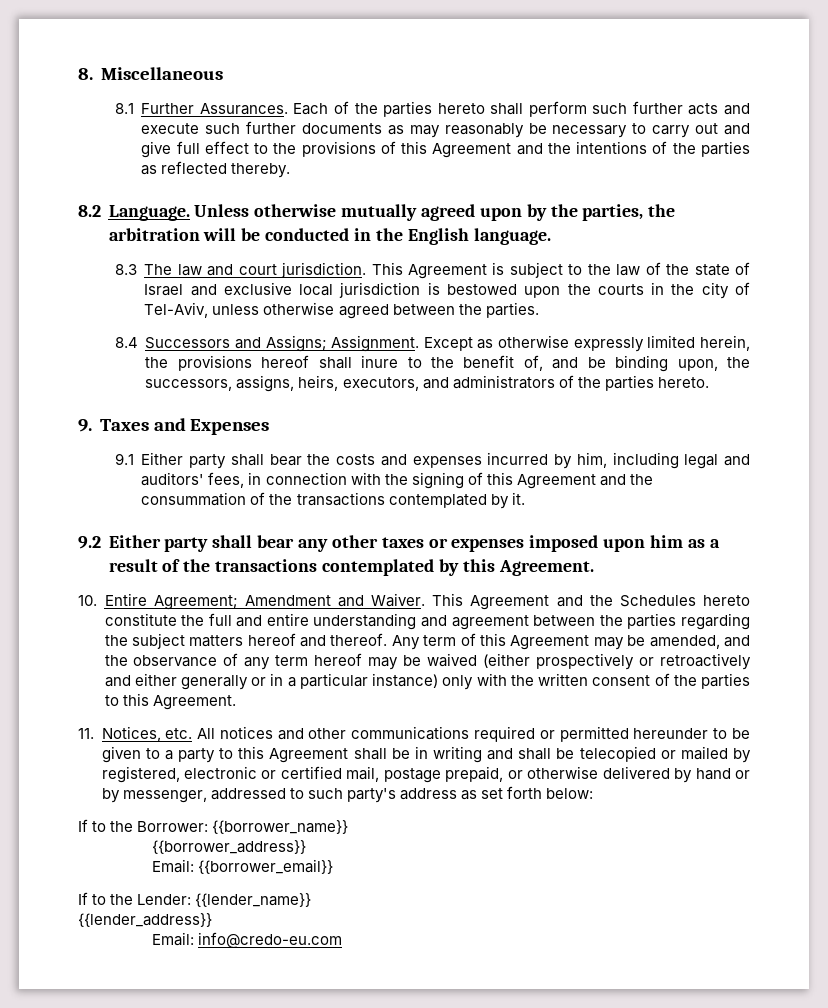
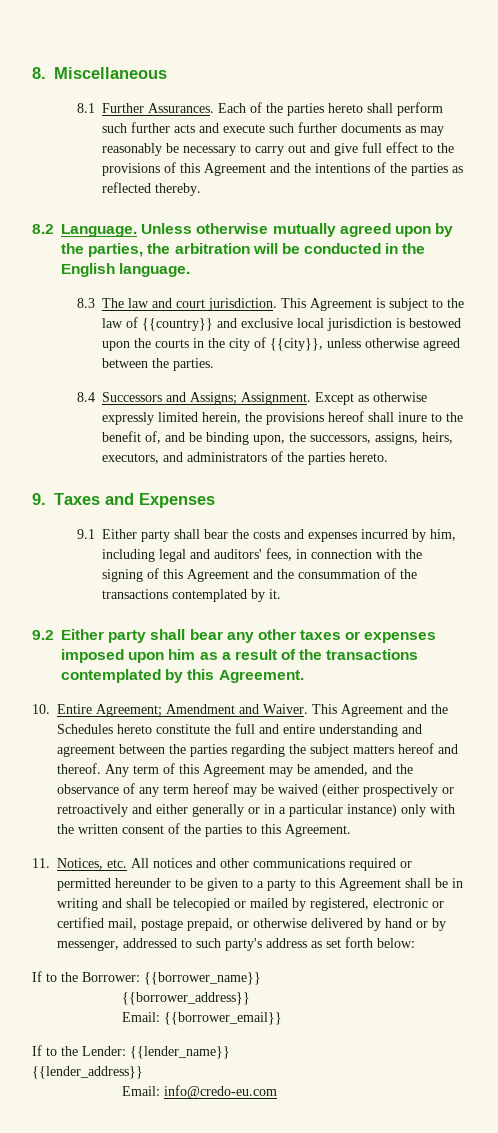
- This Agreement is subject to the law of the state of Israel and exclusive local jurisdiction is bestowed upon the courts in the city of Tel-Aviv, unless otherwise agreed between the parties.
+ This Agreement is subject to the law of {{country}} and exclusive local jurisdiction is bestowed upon the courts in the city of {{city}}, unless otherwise agreed between the parties.

